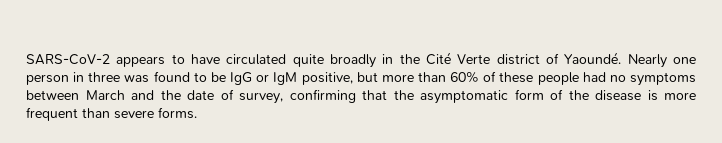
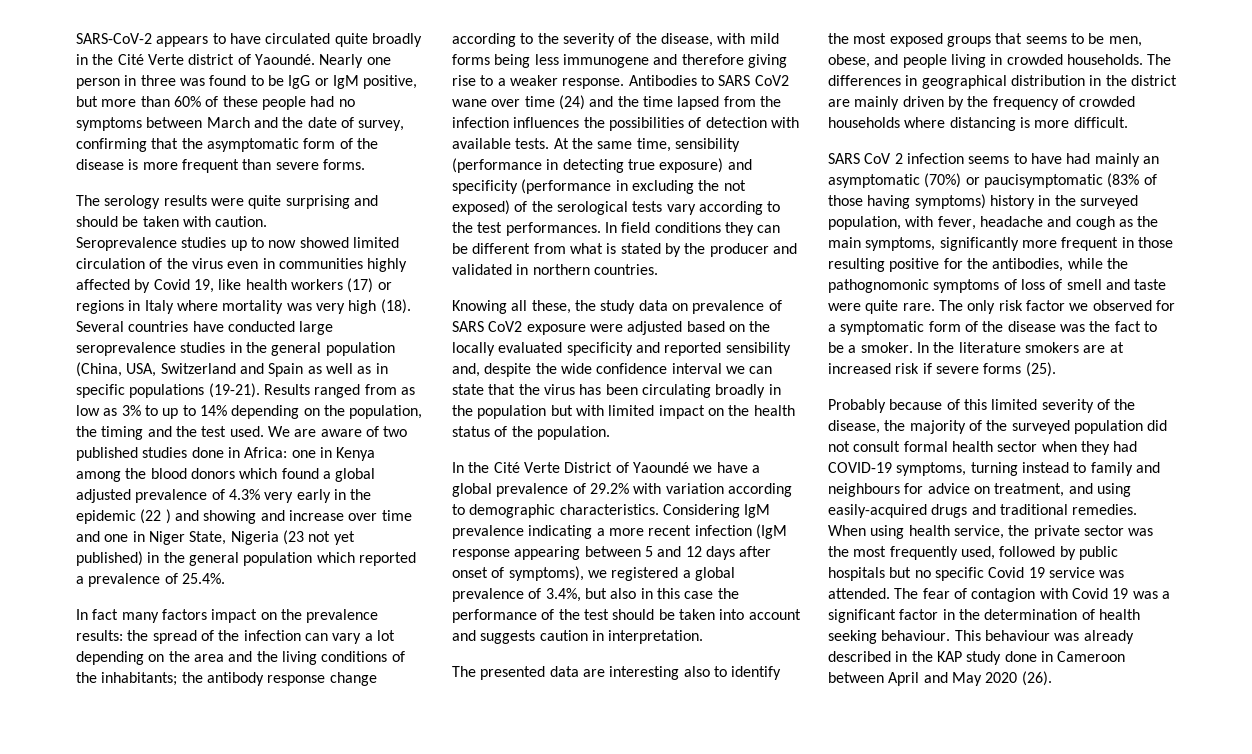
+ The serology results were quite surprising and should be taken with caution.
+ Seroprevalence studies up to now showed limited circulation of the virus even in communities highly affected by Covid 19, like health workers (17) or regions in Italy where mortality was very high (18). Several countries have conducted large seroprevalence studies in the general population (China, USA, Switzerland and Spain as well as in specific populations (19-21). Results ranged from as low as 3% to up to 14% depending on the population, the timing and the test used. We are aware of two published studies done in Africa: one in Kenya among the blood donors which found a global adjusted prevalence of 4.3% very early in the epidemic (22 ) and showing and increase over time and one in Niger State, Nigeria (23 not yet published) in the general population which reported a prevalence of 25.4%.
+ In fact many factors impact on the prevalence results: the spread of the infection can vary a lot depending on the area and the living conditions of the inhabitants; the antibody response change according to the severity of the disease, with mild forms being less immunogene and therefore giving rise to a weaker response. Antibodies to SARS CoV2 wane over time (24) and the time lapsed from the infection influences the possibilities of detection with available tests. At the same time, sensibility (performance in detecting true exposure) and specificity (performance in excluding the not exposed) of the serological tests vary according to the test performances. In field conditions they can be different from what is stated by the producer and validated in northern countries.
+ Knowing all these, the study data on prevalence of SARS CoV2 exposure were adjusted based on the locally evaluated specificity and reported sensibility and, despite the wide confidence interval we can state that the virus has been circulating broadly in the population but with limited impact on the health status of the population.
+ In the Cité Verte District of Yaoundé we have a global prevalence of 29.2% with variation according to demographic characteristics. Considering IgM prevalence indicating a more recent infection (IgM response appearing between 5 and 12 days after onset of symptoms), we registered a global prevalence of 3.4%, but also in this case the performance of the test should be taken into account and suggests caution in interpretation.
+ The presented data are interesting also to identify the most exposed groups that seems to be men, obese, and people living in crowded households. The differences in geographical distribution in the district are mainly driven by the frequency of crowded households where distancing is more difficult.
+ SARS CoV 2 infection seems to have had mainly an asymptomatic (70%) or paucisymptomatic (83% of those having symptoms) history in the surveyed population, with fever, headache and cough as the main symptoms, significantly more frequent in those resulting positive for the antibodies, while the pathognomonic symptoms of loss of smell and taste were quite rare. The only risk factor we observed for a symptomatic form of the disease was the fact to be a smoker. In the literature smokers are at increased risk if severe forms (25).
+ Probably because of this limited severity of the disease, the majority of the surveyed population did not consult formal health sector when they had COVID-19 symptoms, turning instead to family and neighbours for advice on treatment, and using easily-acquired drugs and traditional remedies. When using health service, the private sector was the most frequently used, followed by public hospitals but no specific Covid 19 service was attended. The fear of contagion with Covid 19 was a significant factor in the determination of health seeking behaviour. This behaviour was already described in the KAP study done in Cameroon between April and May 2020 (26).

